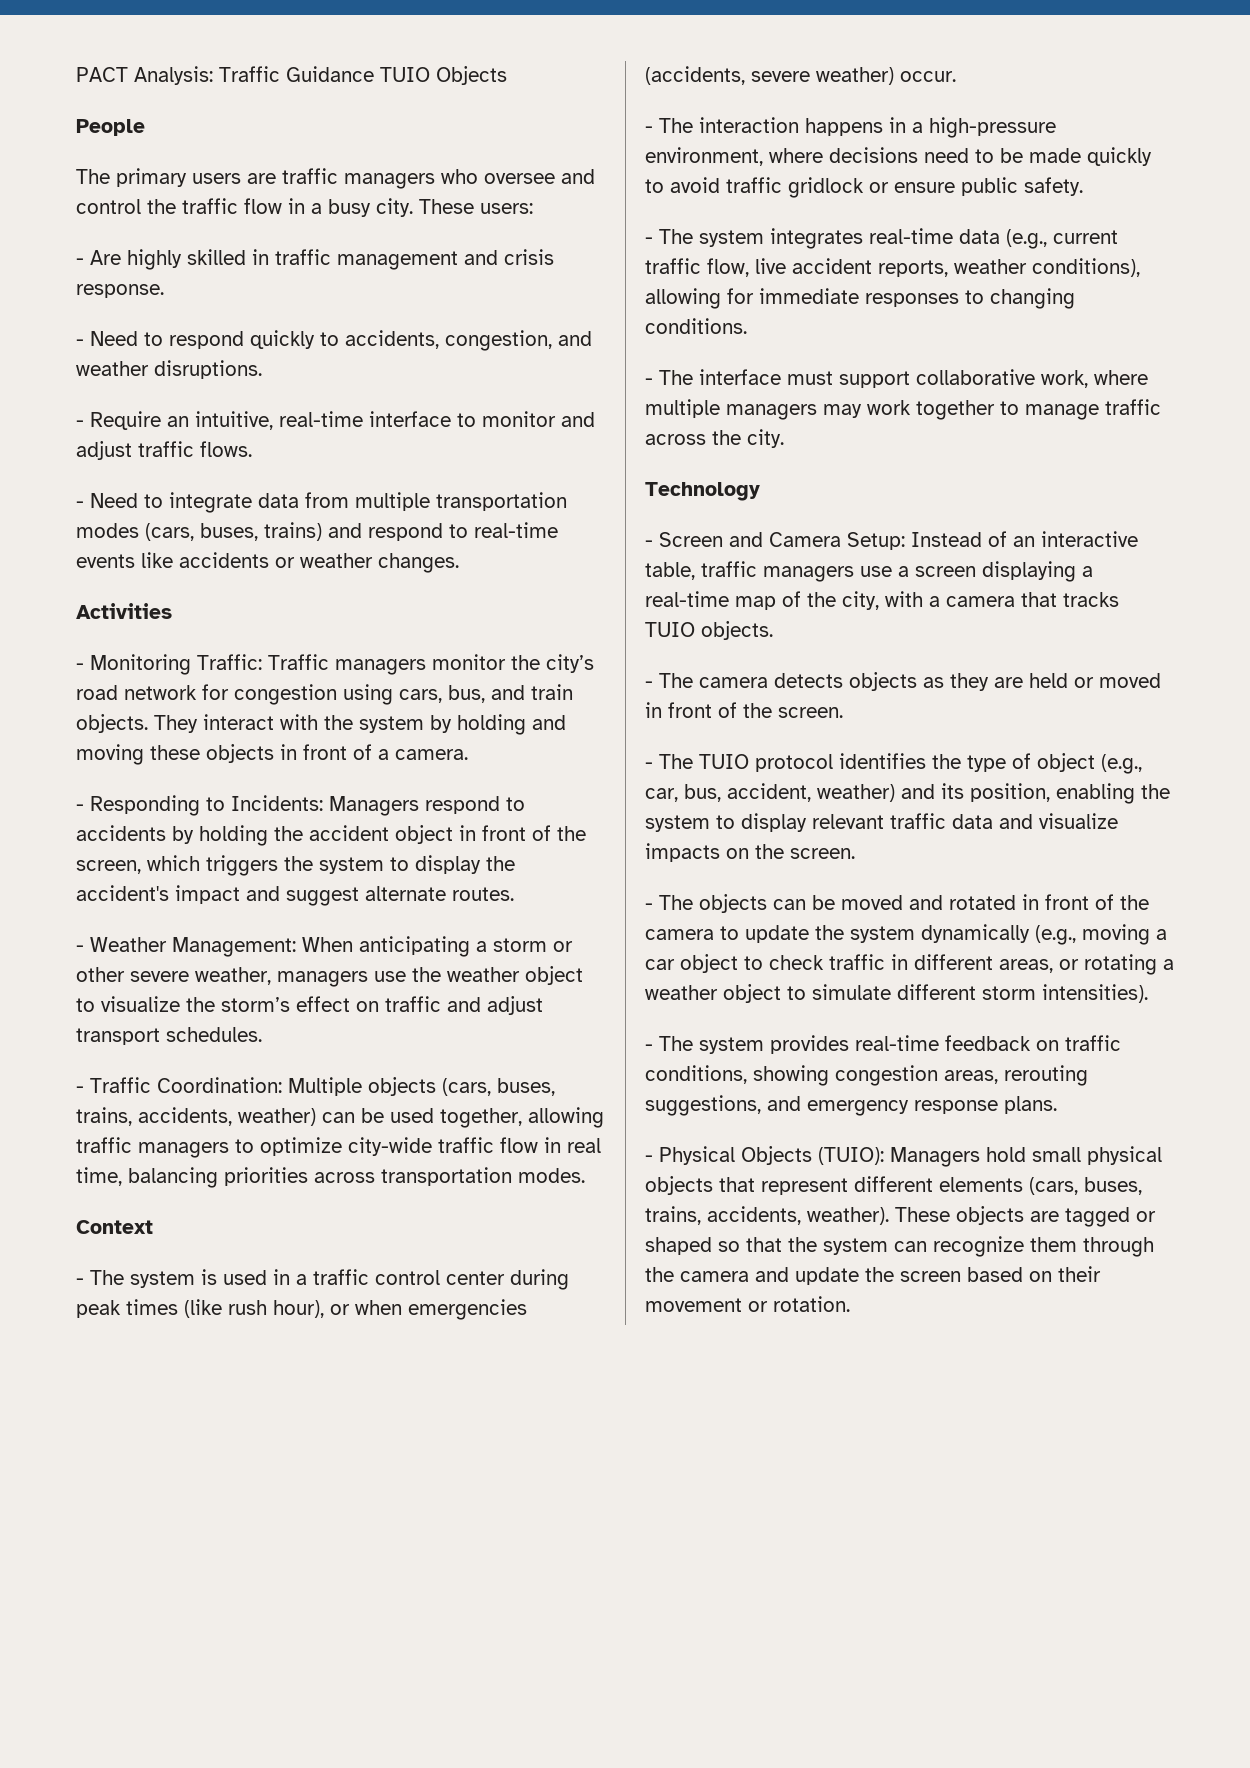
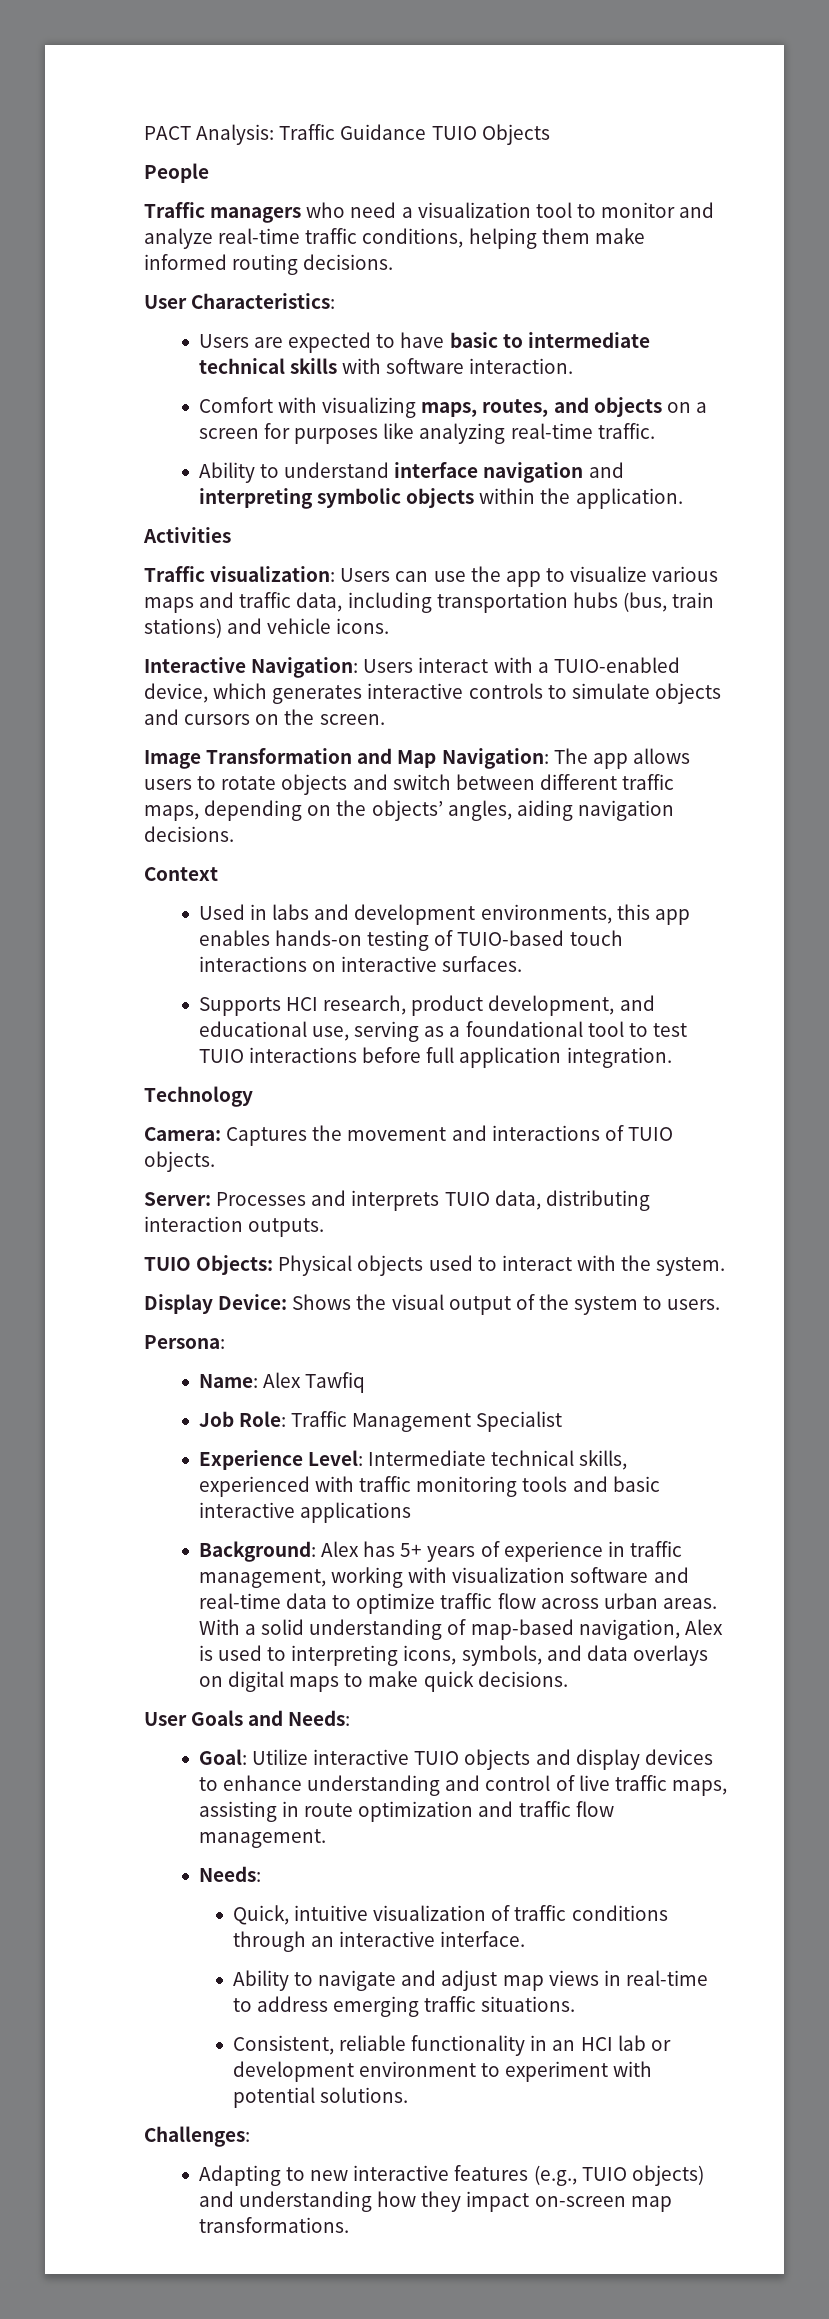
- The primary users are traffic managers who oversee and control the traffic flow in a busy city. These users:
- - Are highly skilled in traffic management and crisis response.
- - Need to respond quickly to accidents, congestion, and weather disruptions.
- - Require an intuitive, real-time interface to monitor and adjust traffic flows.
- - Need to integrate data from multiple transportation modes (cars, buses, trains) and respond to real-time events like accidents or weather changes.
+ Traffic managers who need a visualization tool to monitor and analyze real-time traffic conditions, helping them make informed routing decisions.
+ User Characteristics:
+ Users are expected to have basic to intermediate technical skills with software interaction.
+ Comfort with visualizing maps, routes, and objects on a screen for purposes like analyzing real-time traffic.
+ Ability to understand interface navigation and interpreting symbolic objects within the application.
  Activities
- - Monitoring Traffic: Traffic managers monitor the city’s road network for congestion using cars, bus, and train objects. They interact with the system by holding and moving these objects in front of a camera.
- - Responding to Incidents: Managers respond to accidents by holding the accident object in front of the screen, which triggers the system to display the accident's impact and suggest alternate routes.
- - Weather Management: When anticipating a storm or other severe weather, managers use the weather object to visualize the storm’s effect on traffic and adjust transport schedules.
- - Traffic Coordination: Multiple objects (cars, buses, trains, accidents, weather) can be used together, allowing traffic managers to optimize city-wide traffic flow in real time, balancing priorities across transportation modes.
+ Traffic visualization: Users can use the app to visualize various maps and traffic data, including transportation hubs (bus, train stations) and vehicle icons.
+ Interactive Navigation: Users interact with a TUIO-enabled device, which generates interactive controls to simulate objects and cursors on the screen.
+ Image Transformation and Map Navigation: The app allows users to rotate objects and switch between different traffic maps, depending on the objects’ angles, aiding navigation decisions.
  Context
- - The system is used in a traffic control center during peak times (like rush hour), or when emergencies (accidents, severe weather) occur.
- - The interaction happens in a high-pressure environment, where decisions need to be made quickly to avoid traffic gridlock or ensure public safety.
- - The system integrates real-time data (e.g., current traffic flow, live accident reports, weather conditions), allowing for immediate responses to changing conditions.
- - The interface must support collaborative work, where multiple managers may work together to manage traffic across the city.
+ Used in labs and development environments, this app enables hands-on testing of TUIO-based touch interactions on interactive surfaces.
+ Supports HCI research, product development, and educational use, serving as a foundational tool to test TUIO interactions before full application integration.
  Technology
- - Screen and Camera Setup: Instead of an interactive table, traffic managers use a screen displaying a real-time map of the city, with a camera that tracks TUIO objects.
- - The camera detects objects as they are held or moved in front of the screen.
- - The TUIO protocol identifies the type of object (e.g., car, bus, accident, weather) and its position, enabling the system to display relevant traffic data and visualize impacts on the screen.
- - The objects can be moved and rotated in front of the camera to update the system dynamically (e.g., moving a car object to check traffic in different areas, or rotating a weather object to simulate different storm intensities).
- - The system provides real-time feedback on traffic conditions, showing congestion areas, rerouting suggestions, and emergency response plans.
- - Physical Objects (TUIO): Managers hold small physical objects that represent different elements (cars, buses, trains, accidents, weather). These objects are tagged or shaped so that the system can recognize them through the camera and update the screen based on their movement or rotation.
+ Camera: Captures the movement and interactions of TUIO objects.
+ Server: Processes and interprets TUIO data, distributing interaction outputs.
+ TUIO Objects: Physical objects used to interact with the system.
+ Display Device: Shows the visual output of the system to users.
+ Persona:
+ Name: Alex Tawfiq
+ Job Role: Traffic Management Specialist
+ Experience Level: Intermediate technical skills, experienced with traffic monitoring tools and basic interactive applications
+ Background: Alex has 5+ years of experience in traffic management, working with visualization software and real-time data to optimize traffic flow across urban areas. With a solid understanding of map-based navigation, Alex is used to interpreting icons, symbols, and data overlays on digital maps to make quick decisions.
+ User Goals and Needs:
+ Goal: Utilize interactive TUIO objects and display devices to enhance understanding and control of live traffic maps, assisting in route optimization and traffic flow management.
+ Needs:
+ Quick, intuitive visualization of traffic conditions through an interactive interface.
+ Ability to navigate and adjust map views in real-time to address emerging traffic situations.
+ Consistent, reliable functionality in an HCI lab or development environment to experiment with potential solutions.
+ Challenges:
+ Adapting to new interactive features (e.g., TUIO objects) and understanding how they impact on-screen map transformations.

